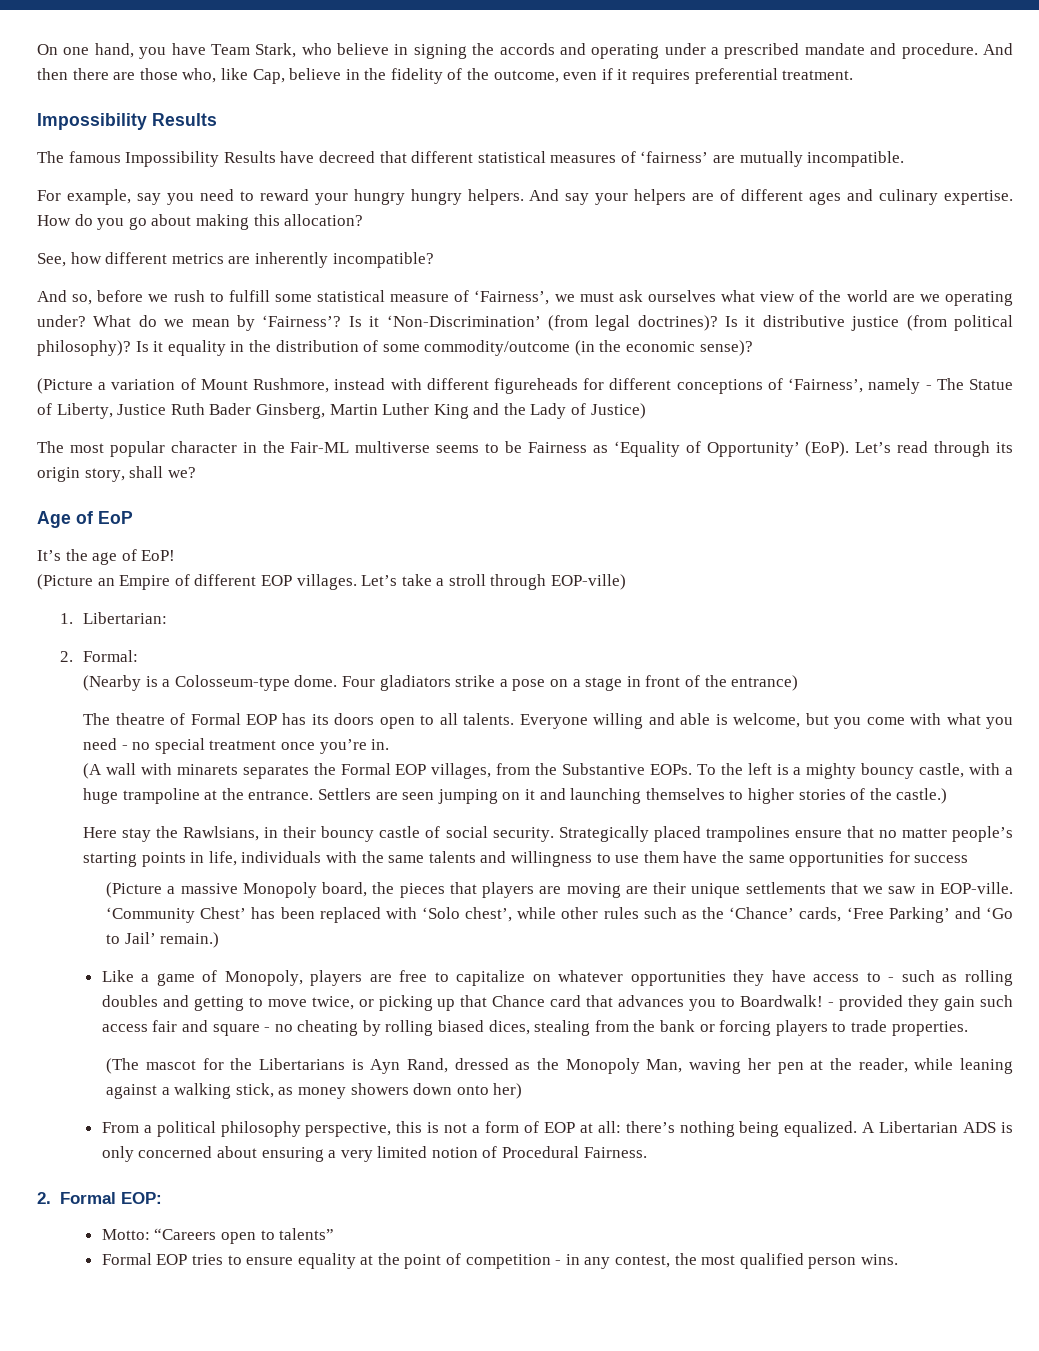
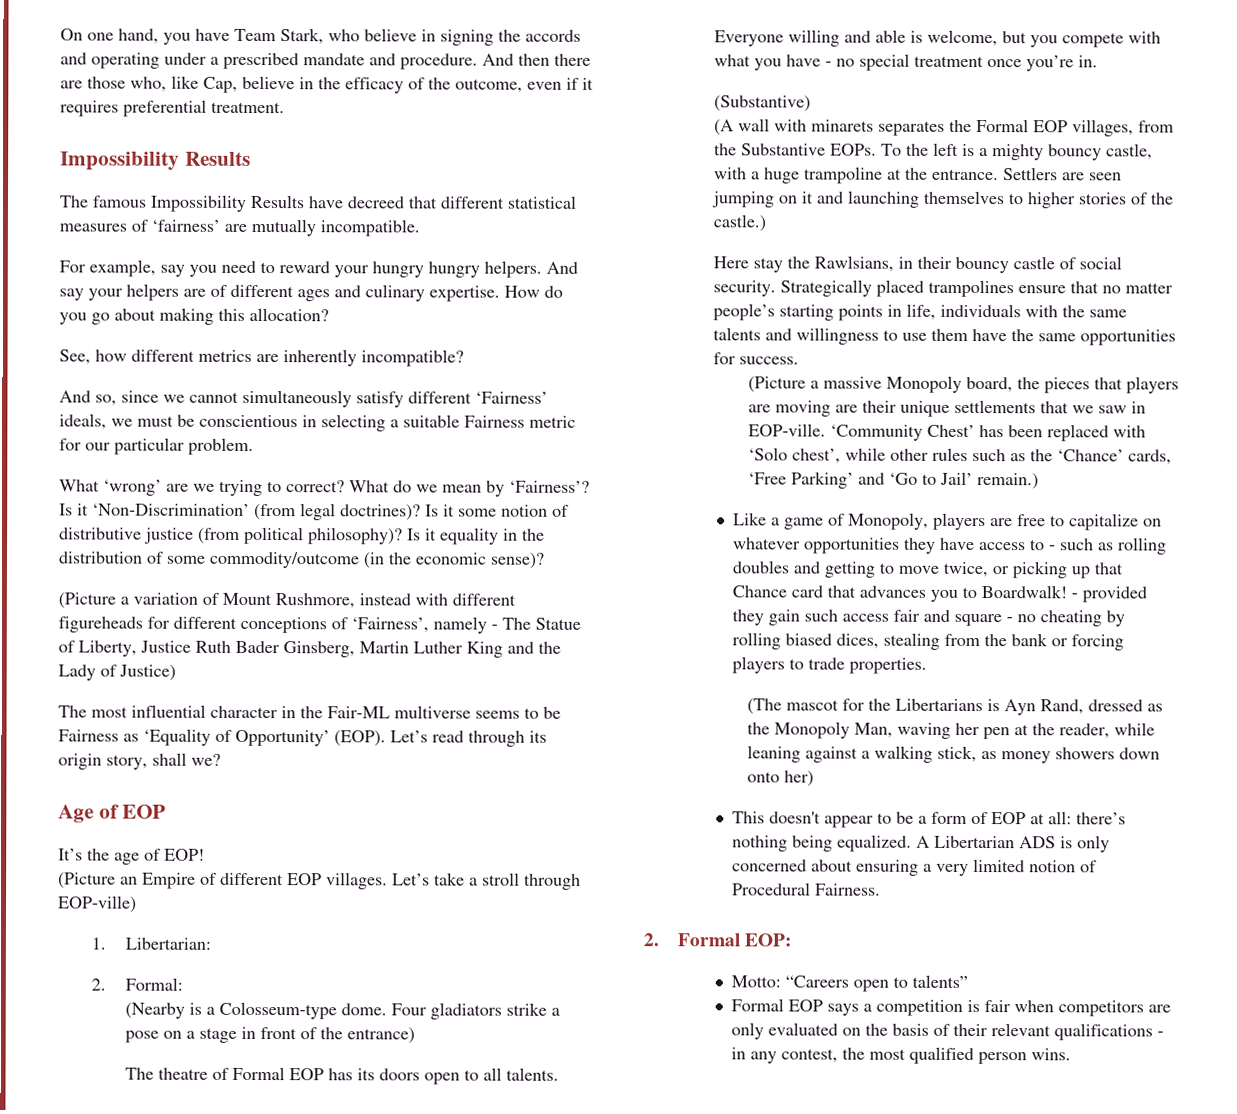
- And then there are those who, like Cap, believe in the fidelity of the outcome, even if it requires preferential treatment.
+ And then there are those who, like Cap, believe in the efficacy of the outcome, even if it requires preferential treatment.
- And so, before we rush to fulfill some statistical measure of ‘Fairness’, we must ask ourselves what view of the world are we operating under?
+ And so, since we cannot simultaneously satisfy different ‘Fairness’ ideals, we must be conscientious in selecting a suitable Fairness metric for our particular problem.
+ What ‘wrong’ are we trying to correct?
- Is it distributive justice (from political philosophy)?
+ Is it some notion of distributive justice (from political philosophy)?
- The most popular character in the Fair-ML multiverse seems to be Fairness as ‘Equality of Opportunity’ (EoP).
+ The most influential character in the Fair-ML multiverse seems to be Fairness as ‘Equality of Opportunity’ (EOP).
- Age of EoP
+ Age of EOP
- It’s the age of EoP!
+ It’s the age of EOP!
- Everyone willing and able is welcome, but you come with what you need - no special treatment once you’re in.
+ Everyone willing and able is welcome, but you compete with what you have - no special treatment once you’re in.
+ (Substantive)
- Strategically placed trampolines ensure that no matter people’s starting points in life, individuals with the same talents and willingness to use them have the same opportunities for success
+ Strategically placed trampolines ensure that no matter people’s starting points in life, individuals with the same talents and willingness to use them have the same opportunities for success.
- From a political philosophy perspective, this is not a form of EOP at all: there’s nothing being equalized.
+ This doesn't appear to be a form of EOP at all: there’s nothing being equalized.
- Formal EOP tries to ensure equality at the point of competition - in any contest, the most qualified person wins.
+ Formal EOP says a competition is fair when competitors are only evaluated on the basis of their relevant qualifications - in any contest, the most qualified person wins.

